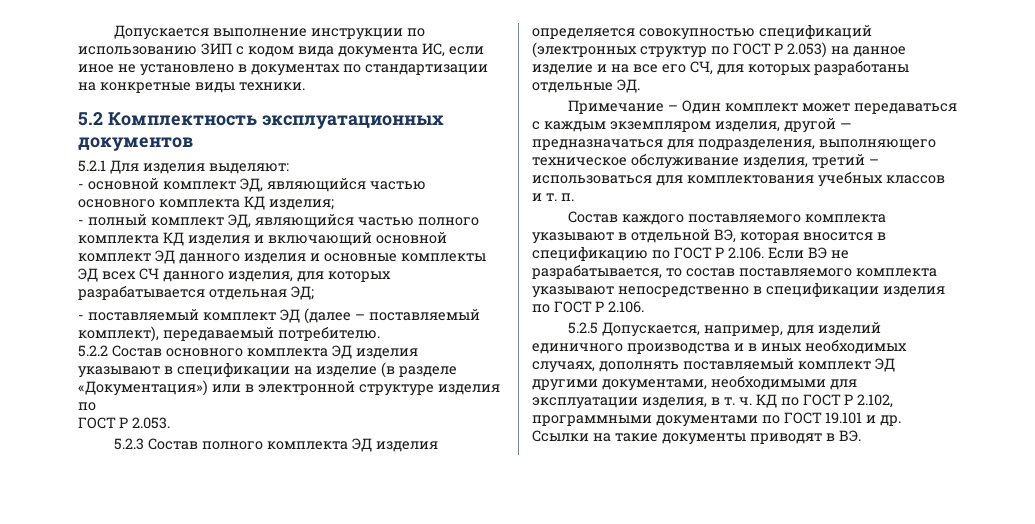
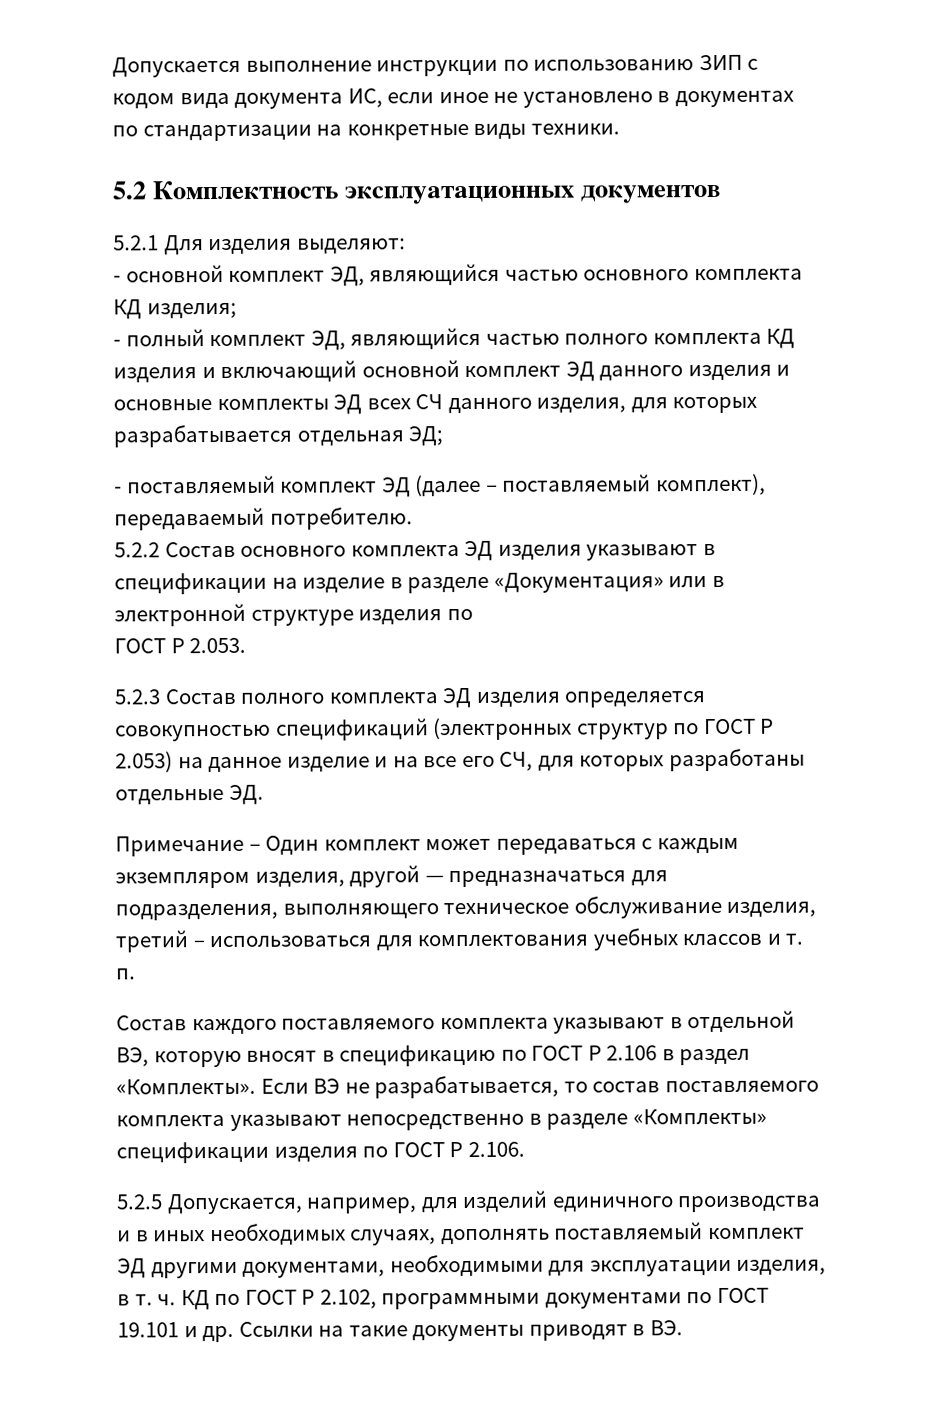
- 5.2.2 Состав основного комплекта ЭД изделия указывают в спецификации на изделие (в разделе «Документация») или в электронной структуре изделия по
+ 5.2.2 Состав основного комплекта ЭД изделия указывают в спецификации на изделие в разделе «Документация» или в электронной структуре изделия по
- Состав каждого поставляемого комплекта указывают в отдельной ВЭ, которая вносится в спецификацию по ГОСТ Р 2.106. Если ВЭ не разрабатывается, то состав поставляемого комплекта указывают непосредственно в спецификации изделия по ГОСТ Р 2.106.
+ Состав каждого поставляемого комплекта указывают в отдельной ВЭ, которую вносят в спецификацию по ГОСТ Р 2.106 в раздел «Комплекты». Если ВЭ не разрабатывается, то состав поставляемого комплекта указывают непосредственно в разделе «Комплекты» спецификации изделия по ГОСТ Р 2.106.

